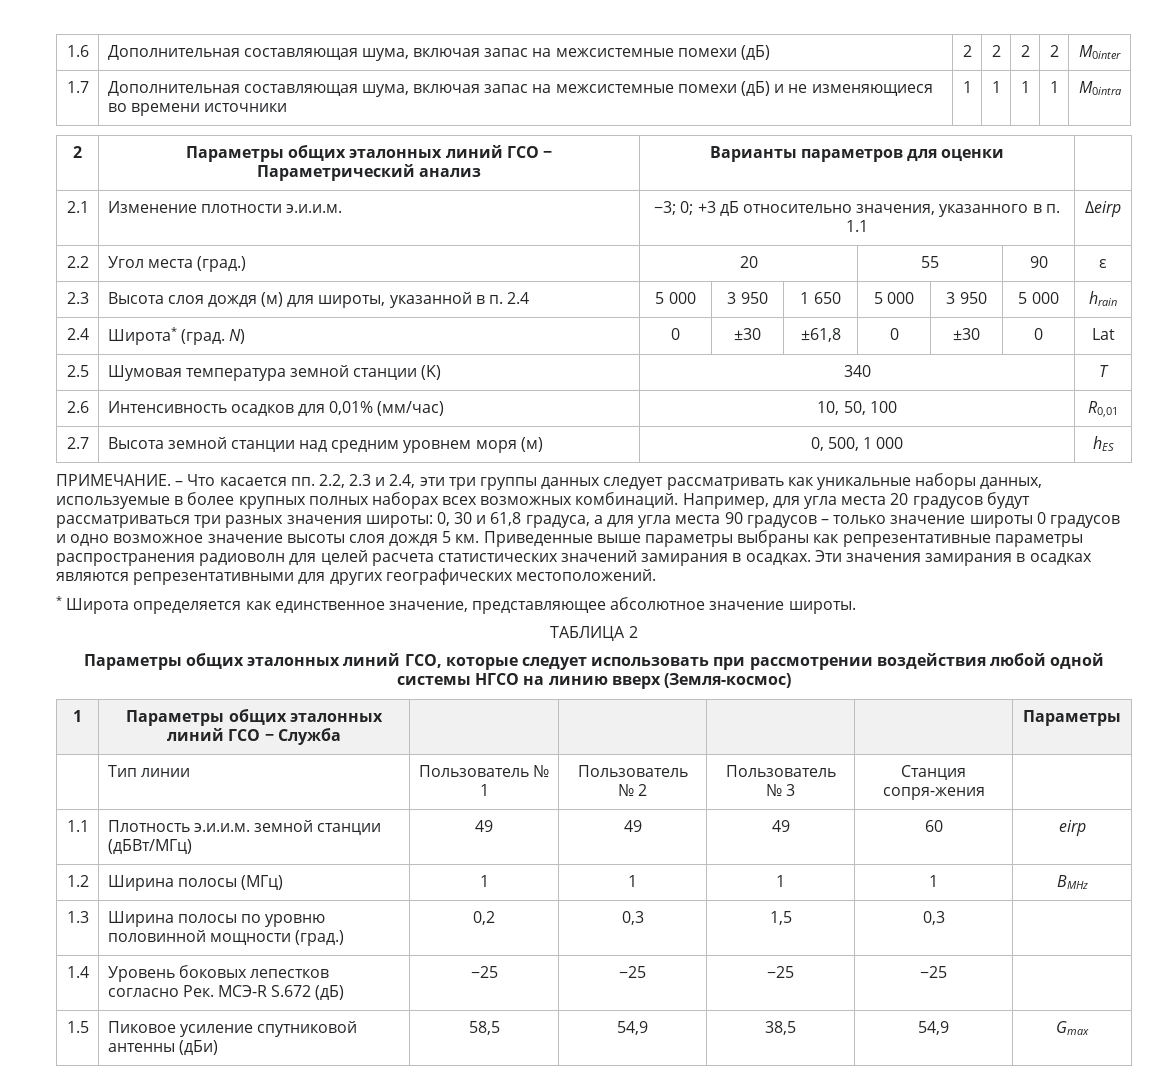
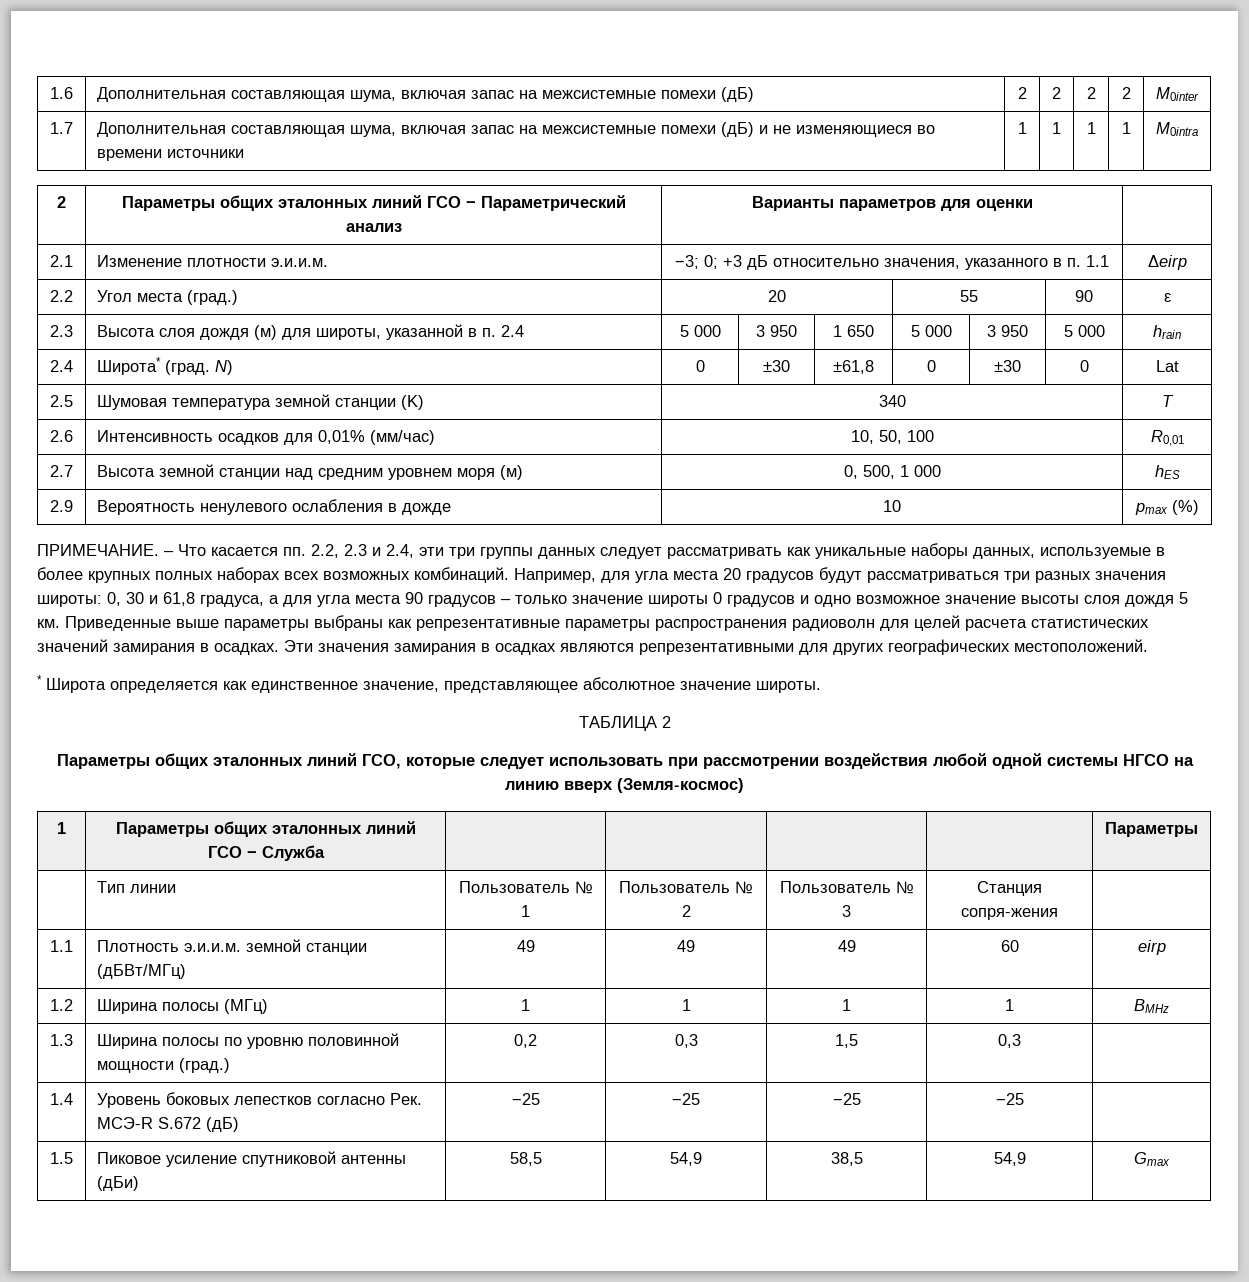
+ 2.9 | Вероятность ненулевого ослабления в дожде | 10 | pmax (%)

